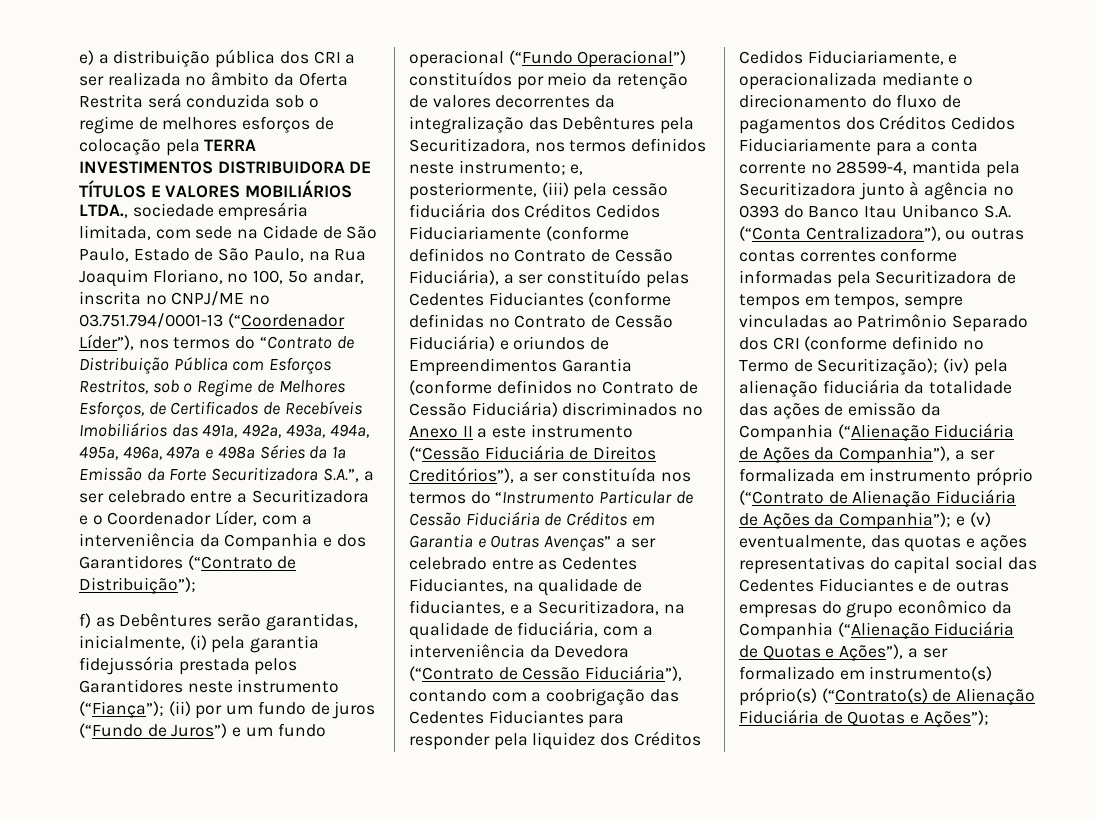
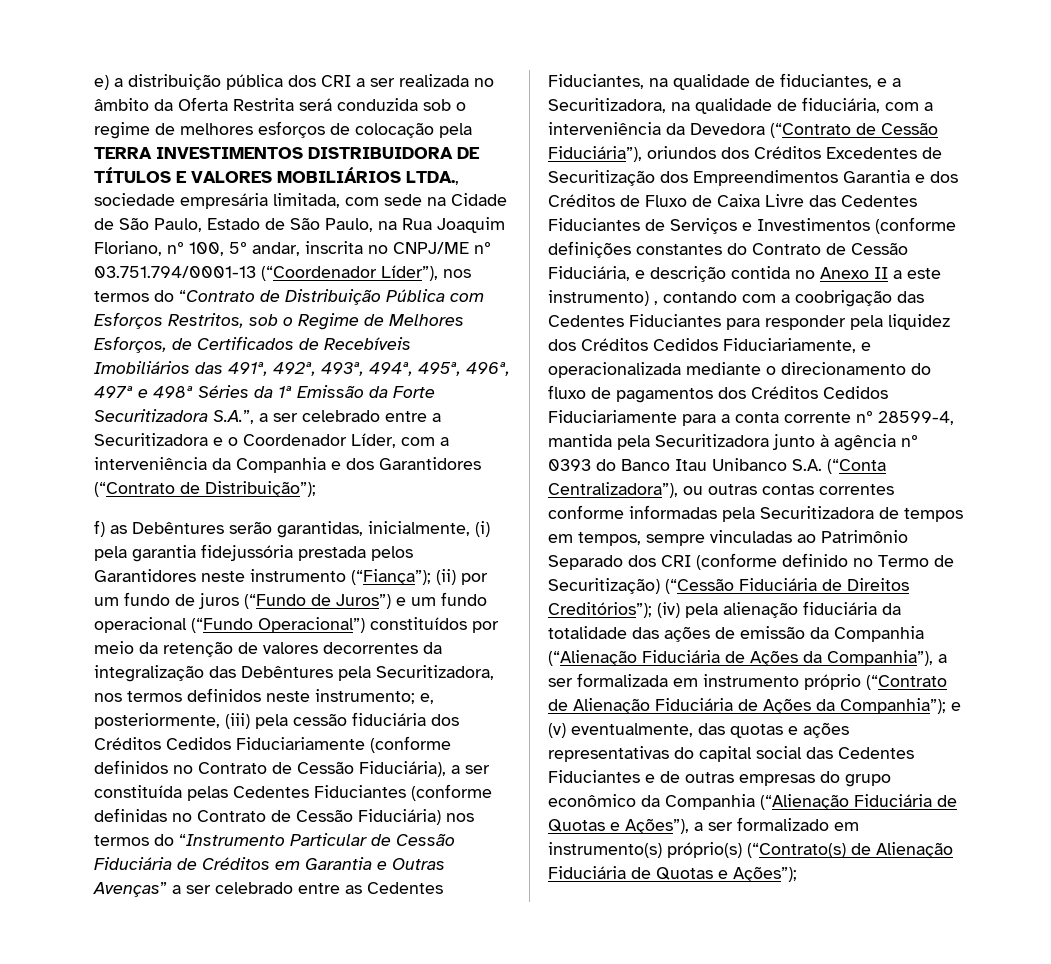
- e, posteriormente, (iii) pela cessão fiduciária dos Créditos Cedidos Fiduciariamente (conforme definidos no Contrato de Cessão Fiduciária), a ser constituído pelas Cedentes Fiduciantes (conforme definidas no Contrato de Cessão Fiduciária) e oriundos de Empreendimentos Garantia (conforme definidos no Contrato de Cessão Fiduciária) discriminados no Anexo II a este instrumento (“Cessão Fiduciária de Direitos Creditórios”), a ser constituída nos termos do “Instrumento Particular de Cessão Fiduciária de Créditos em Garantia e Outras Avenças” a ser celebrado entre as Cedentes Fiduciantes, na qualidade de fiduciantes, e a Securitizadora, na qualidade de fiduciária, com a interveniência da Devedora (“Contrato de Cessão Fiduciária”), contando com a coobrigação das Cedentes Fiduciantes para responder pela liquidez dos Créditos Cedidos Fiduciariamente, e operacionalizada mediante o direcionamento do fluxo de pagamentos dos Créditos Cedidos Fiduciariamente para a conta corrente nº 28599-4, mantida pela Securitizadora junto à agência nº 0393 do Banco Itau Unibanco S.A. (“Conta Centralizadora”), ou outras contas correntes conforme informadas pela Securitizadora de tempos em tempos, sempre vinculadas ao Patrimônio Separado dos CRI (conforme definido no Termo de Securitização);
+ e, posteriormente, (iii) pela cessão fiduciária dos Créditos Cedidos Fiduciariamente (conforme definidos no Contrato de Cessão Fiduciária), a ser constituída pelas Cedentes Fiduciantes (conforme definidas no Contrato de Cessão Fiduciária) nos termos do “Instrumento Particular de Cessão Fiduciária de Créditos em Garantia e Outras Avenças” a ser celebrado entre as Cedentes Fiduciantes, na qualidade de fiduciantes, e a Securitizadora, na qualidade de fiduciária, com a interveniência da Devedora (“Contrato de Cessão Fiduciária”), oriundos dos Créditos Excedentes de Securitização dos Empreendimentos Garantia e dos Créditos de Fluxo de Caixa Livre das Cedentes Fiduciantes de Serviços e Investimentos (conforme definições constantes do Contrato de Cessão Fiduciária, e descrição contida no Anexo II a este instrumento) , contando com a coobrigação das Cedentes Fiduciantes para responder pela liquidez dos Créditos Cedidos Fiduciariamente, e operacionalizada mediante o direcionamento do fluxo de pagamentos dos Créditos Cedidos Fiduciariamente para a conta corrente nº 28599-4, mantida pela Securitizadora junto à agência nº 0393 do Banco Itau Unibanco S.A. (“Conta Centralizadora”), ou outras contas correntes conforme informadas pela Securitizadora de tempos em tempos, sempre vinculadas ao Patrimônio Separado dos CRI (conforme definido no Termo de Securitização) (“Cessão Fiduciária de Direitos Creditórios”);

